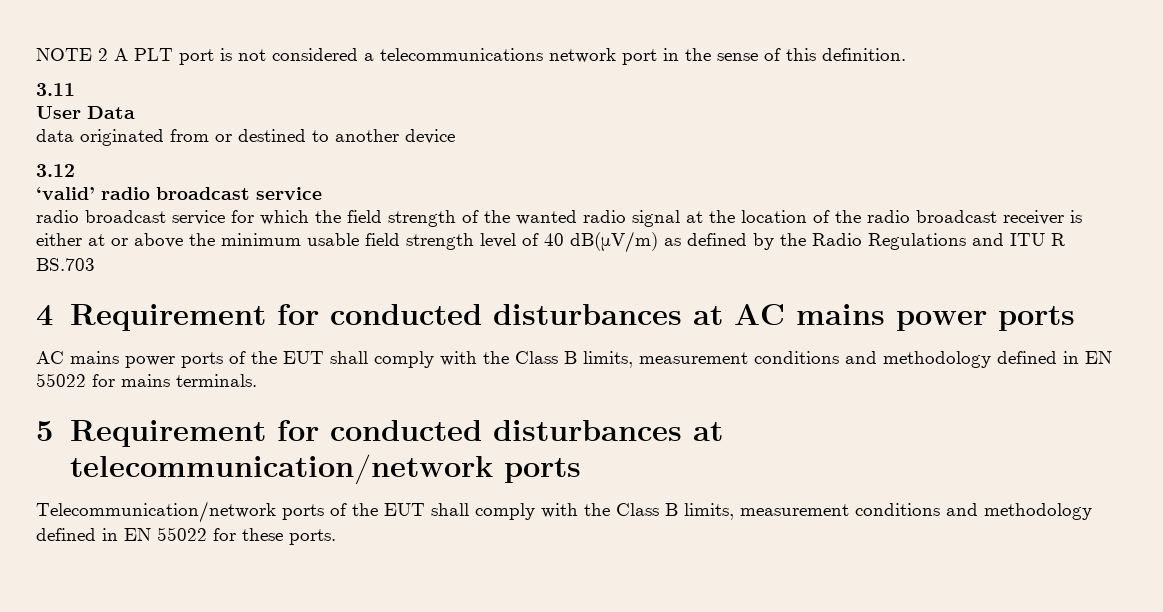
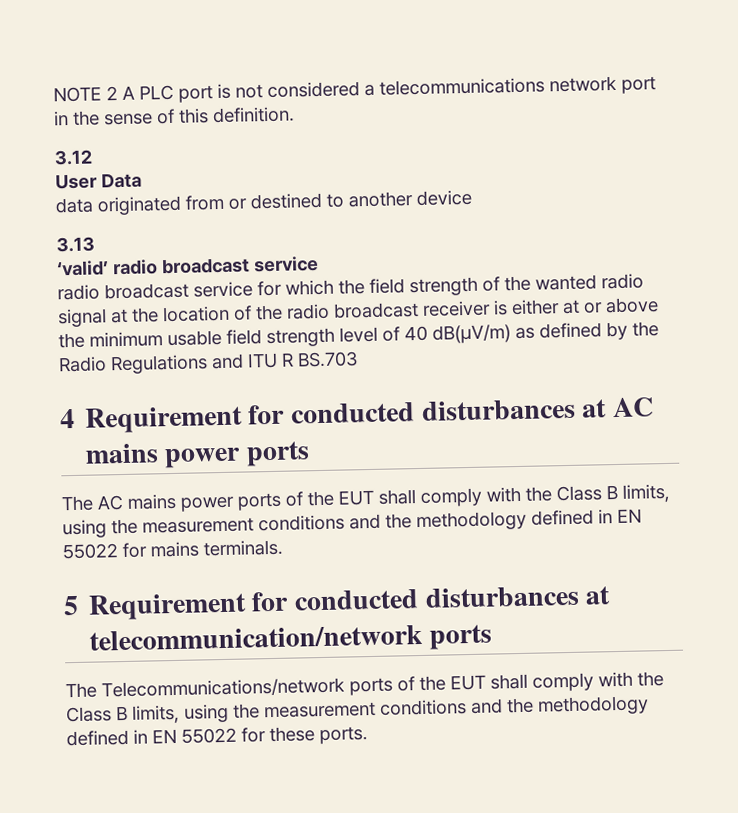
- NOTE 2 A PLT port is not considered a telecommunications network port in the sense of this definition.
+ NOTE 2 A PLC port is not considered a telecommunications network port in the sense of this definition.
- 3.11
+ 3.12
- 3.12
+ 3.13
- AC mains power ports of the EUT shall comply with the Class B limits, measurement conditions and methodology defined in EN 55022 for mains terminals.
+ The AC mains power ports of the EUT shall comply with the Class B limits, using the measurement conditions and the methodology defined in EN 55022 for mains terminals.
- Telecommunication/network ports of the EUT shall comply with the Class B limits, measurement conditions and methodology defined in EN 55022 for these ports.
+ The Telecommunications/network ports of the EUT shall comply with the Class B limits, using the measurement conditions and the methodology defined in EN 55022 for these ports.

